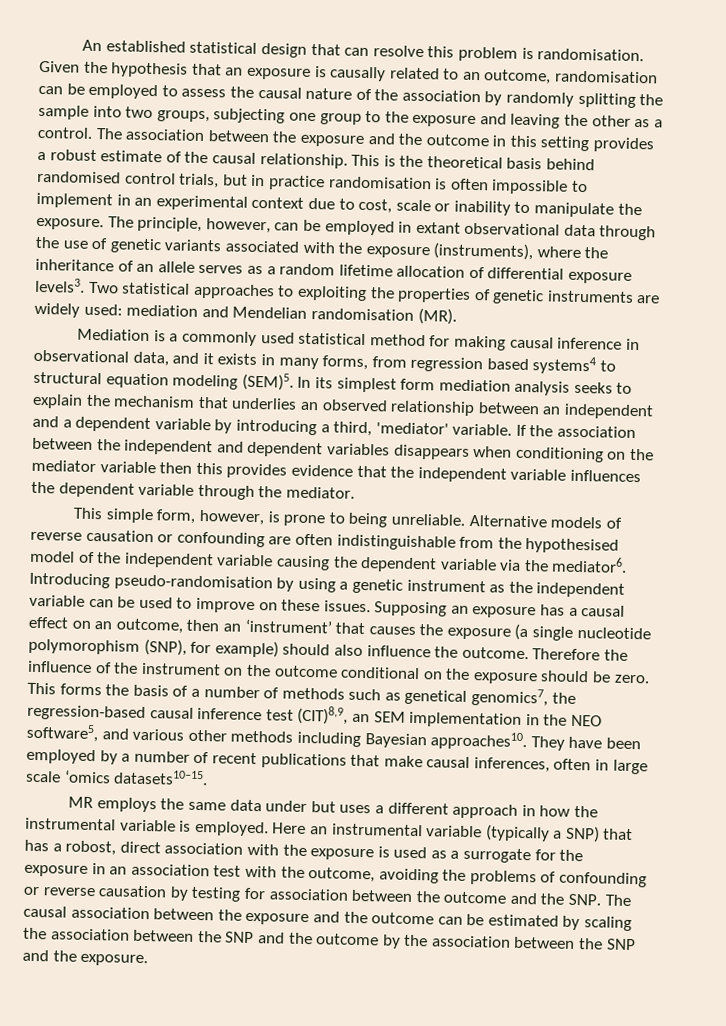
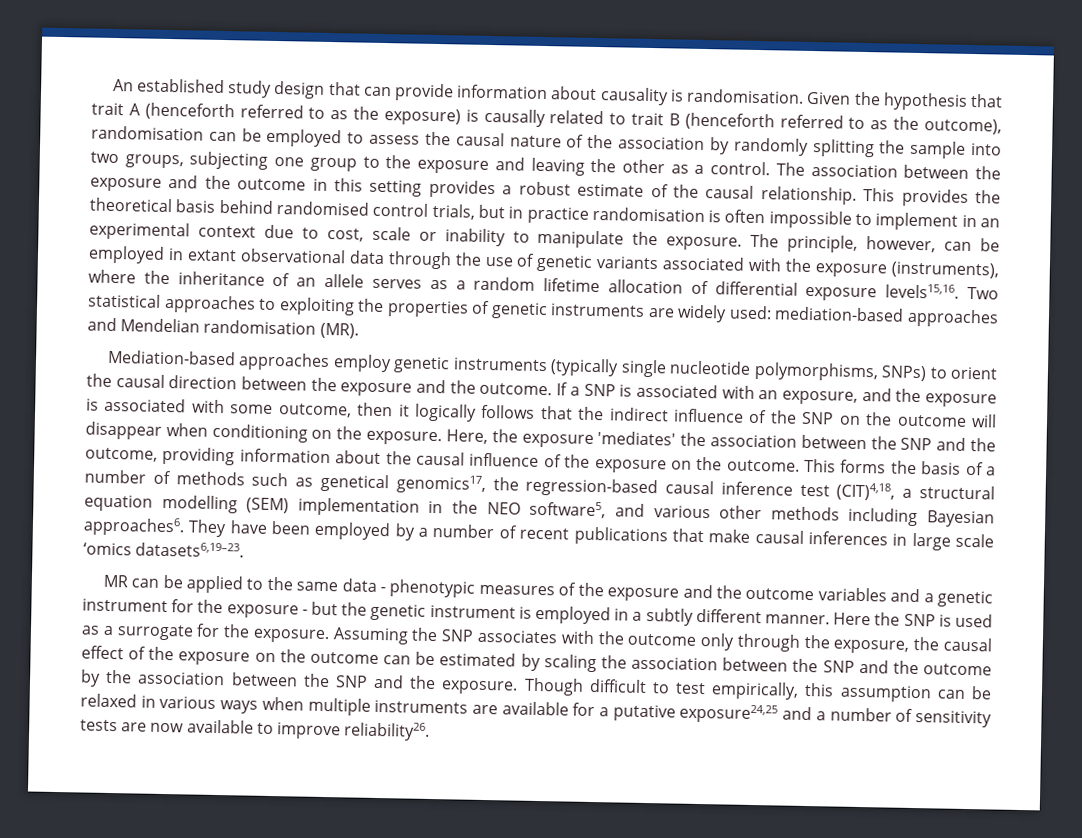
- An established statistical design that can resolve this problem is randomisation.
+ An established study design that can provide information about causality is randomisation.
- Given the hypothesis that an exposure is causally related to an outcome, randomisation can be employed to assess the causal nature of the association by randomly splitting the sample into two groups, subjecting one group to the exposure and leaving the other as a control.
+ Given the hypothesis that trait A (henceforth referred to as the exposure) is causally related to trait B (henceforth referred to as the outcome), randomisation can be employed to assess the causal nature of the association by randomly splitting the sample into two groups, subjecting one group to the exposure and leaving the other as a control.
- This is the theoretical basis behind randomised control trials, but in practice randomisation is often impossible to implement in an experimental context due to cost, scale or inability to manipulate the exposure.
+ This provides the theoretical basis behind randomised control trials, but in practice randomisation is often impossible to implement in an experimental context due to cost, scale or inability to manipulate the exposure.
- The principle, however, can be employed in extant observational data through the use of genetic variants associated with the exposure (instruments), where the inheritance of an allele serves as a random lifetime allocation of differential exposure levels3.
+ The principle, however, can be employed in extant observational data through the use of genetic variants associated with the exposure (instruments), where the inheritance of an allele serves as a random lifetime allocation of differential exposure levels15,16.
- Two statistical approaches to exploiting the properties of genetic instruments are widely used: mediation and Mendelian randomisation (MR).
+ Two statistical approaches to exploiting the properties of genetic instruments are widely used: mediation-based approaches and Mendelian randomisation (MR).
- Mediation is a commonly used statistical method for making causal inference in observational data, and it exists in many forms, from regression based systems4 to structural equation modeling (SEM)5. In its simplest form mediation analysis seeks to explain the mechanism that underlies an observed relationship between an independent and a dependent variable by introducing a third, 'mediator' variable. If the association between the independent and dependent variables disappears when conditioning on the mediator variable then this provides evidence that the independent variable influences the dependent variable through the mediator.
- This simple form, however, is prone to being unreliable. Alternative models of reverse causation or confounding are often indistinguishable from the hypothesised model of the independent variable causing the dependent variable via the mediator6. Introducing pseudo-randomisation by using a genetic instrument as the independent variable can be used to improve on these issues. Supposing an exposure has a causal effect on an outcome, then an ‘instrument’ that causes the exposure (a single nucleotide polymorophism (SNP), for example) should also influence the outcome. Therefore the influence of the instrument on the outcome conditional on the exposure should be zero.
+ Mediation-based approaches employ genetic instruments (typically single nucleotide polymorphisms, SNPs) to orient the causal direction between the exposure and the outcome. If a SNP is associated with an exposure, and the exposure is associated with some outcome, then it logically follows that the indirect influence of the SNP on the outcome will disappear when conditioning on the exposure. Here, the exposure 'mediates' the association between the SNP and the outcome, providing information about the causal influence of the exposure on the outcome.
- This forms the basis of a number of methods such as genetical genomics7, the regression-based causal inference test (CIT)8,9, an SEM implementation in the NEO software5, and various other methods including Bayesian approaches10.
+ This forms the basis of a number of methods such as genetical genomics17, the regression-based causal inference test (CIT)4,18, a structural equation modelling (SEM) implementation in the NEO software5, and various other methods including Bayesian approaches6.
- They have been employed by a number of recent publications that make causal inferences, often in large scale ‘omics datasets10–15.
+ They have been employed by a number of recent publications that make causal inferences in large scale ‘omics datasets6,19–23.
- MR employs the same data under but uses a different approach in how the instrumental variable is employed. Here an instrumental variable (typically a SNP) that has a robost, direct association with the exposure is used as a surrogate for the exposure in an association test with the outcome, avoiding the problems of confounding or reverse causation by testing for association between the outcome and the SNP. The causal association between the exposure and the outcome can be estimated by scaling the association between the SNP and the outcome by the association between the SNP and the exposure.
+ MR can be applied to the same data - phenotypic measures of the exposure and the outcome variables and a genetic instrument for the exposure - but the genetic instrument is employed in a subtly different manner. Here the SNP is used as a surrogate for the exposure. Assuming the SNP associates with the outcome only through the exposure, the causal effect of the exposure on the outcome can be estimated by scaling the association between the SNP and the outcome by the association between the SNP and the exposure.
+ Though difficult to test empirically, this assumption can be relaxed in various ways when multiple instruments are available for a putative exposure24,25 and a number of sensitivity tests are now available to improve reliability26.

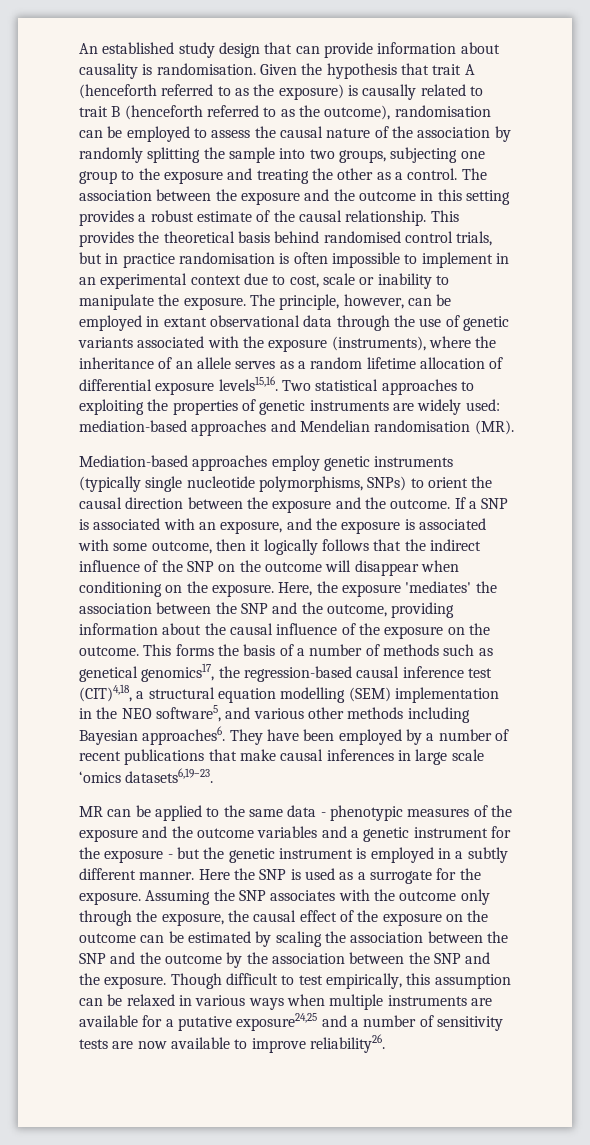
- Given the hypothesis that trait A (henceforth referred to as the exposure) is causally related to trait B (henceforth referred to as the outcome), randomisation can be employed to assess the causal nature of the association by randomly splitting the sample into two groups, subjecting one group to the exposure and leaving the other as a control.
+ Given the hypothesis that trait A (henceforth referred to as the exposure) is causally related to trait B (henceforth referred to as the outcome), randomisation can be employed to assess the causal nature of the association by randomly splitting the sample into two groups, subjecting one group to the exposure and treating the other as a control.

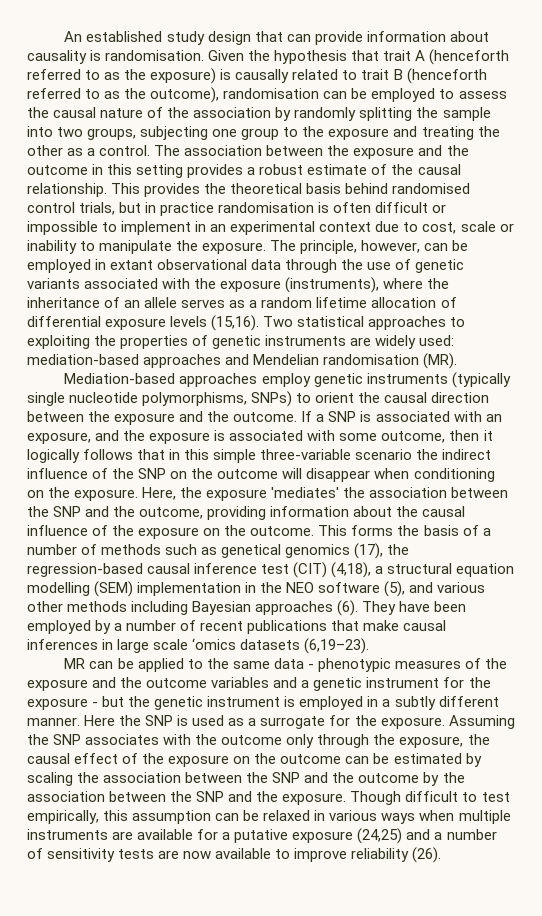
- This provides the theoretical basis behind randomised control trials, but in practice randomisation is often impossible to implement in an experimental context due to cost, scale or inability to manipulate the exposure.
+ This provides the theoretical basis behind randomised control trials, but in practice randomisation is often difficult or impossible to implement in an experimental context due to cost, scale or inability to manipulate the exposure.
- The principle, however, can be employed in extant observational data through the use of genetic variants associated with the exposure (instruments), where the inheritance of an allele serves as a random lifetime allocation of differential exposure levels15,16.
+ The principle, however, can be employed in extant observational data through the use of genetic variants associated with the exposure (instruments), where the inheritance of an allele serves as a random lifetime allocation of differential exposure levels (15,16).
- If a SNP is associated with an exposure, and the exposure is associated with some outcome, then it logically follows that the indirect influence of the SNP on the outcome will disappear when conditioning on the exposure.
+ If a SNP is associated with an exposure, and the exposure is associated with some outcome, then it logically follows that in this simple three-variable scenario the indirect influence of the SNP on the outcome will disappear when conditioning on the exposure.
- This forms the basis of a number of methods such as genetical genomics17, the regression-based causal inference test (CIT)4,18, a structural equation modelling (SEM) implementation in the NEO software5, and various other methods including Bayesian approaches6.
+ This forms the basis of a number of methods such as genetical genomics (17), the regression-based causal inference test (CIT) (4,18), a structural equation modelling (SEM) implementation in the NEO software (5), and various other methods including Bayesian approaches (6).
- They have been employed by a number of recent publications that make causal inferences in large scale ‘omics datasets6,19–23.
+ They have been employed by a number of recent publications that make causal inferences in large scale ‘omics datasets (6,19–23).
- Though difficult to test empirically, this assumption can be relaxed in various ways when multiple instruments are available for a putative exposure24,25 and a number of sensitivity tests are now available to improve reliability26.
+ Though difficult to test empirically, this assumption can be relaxed in various ways when multiple instruments are available for a putative exposure (24,25) and a number of sensitivity tests are now available to improve reliability (26).

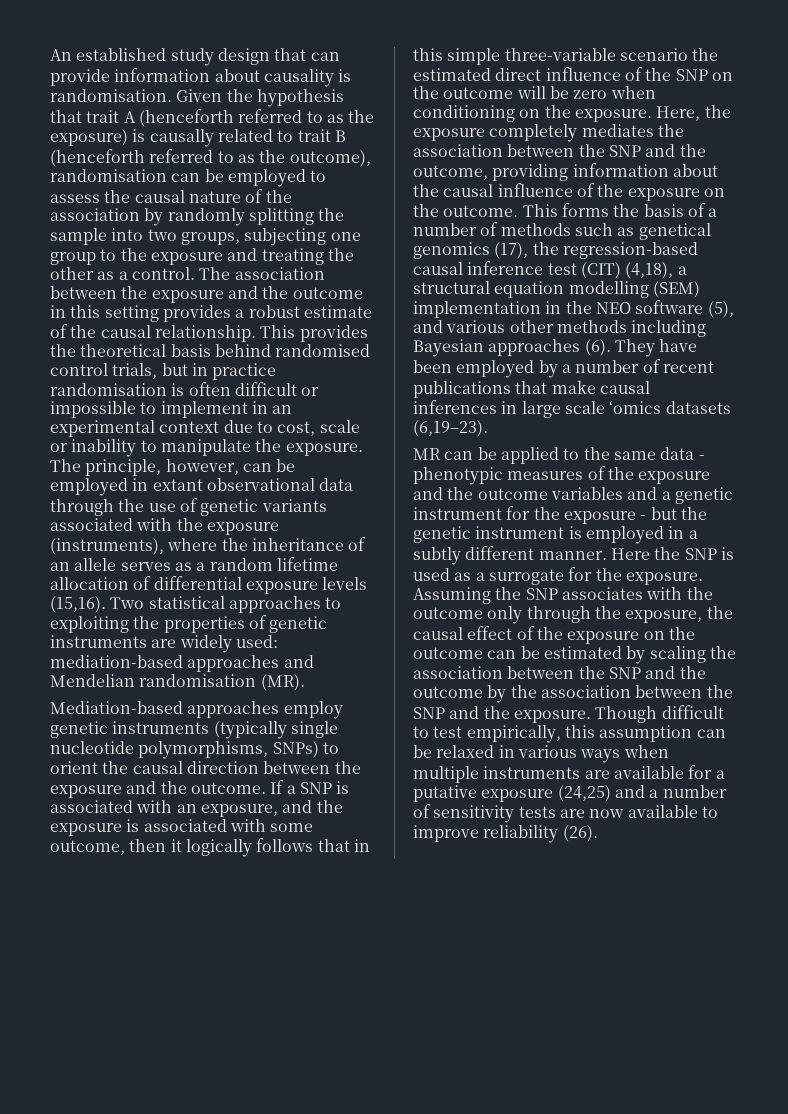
- If a SNP is associated with an exposure, and the exposure is associated with some outcome, then it logically follows that in this simple three-variable scenario the indirect influence of the SNP on the outcome will disappear when conditioning on the exposure.
+ If a SNP is associated with an exposure, and the exposure is associated with some outcome, then it logically follows that in this simple three-variable scenario the estimated direct influence of the SNP on the outcome will be zero when conditioning on the exposure.
- Here, the exposure 'mediates' the association between the SNP and the outcome, providing information about the causal influence of the exposure on the outcome.
+ Here, the exposure completely mediates the association between the SNP and the outcome, providing information about the causal influence of the exposure on the outcome.

